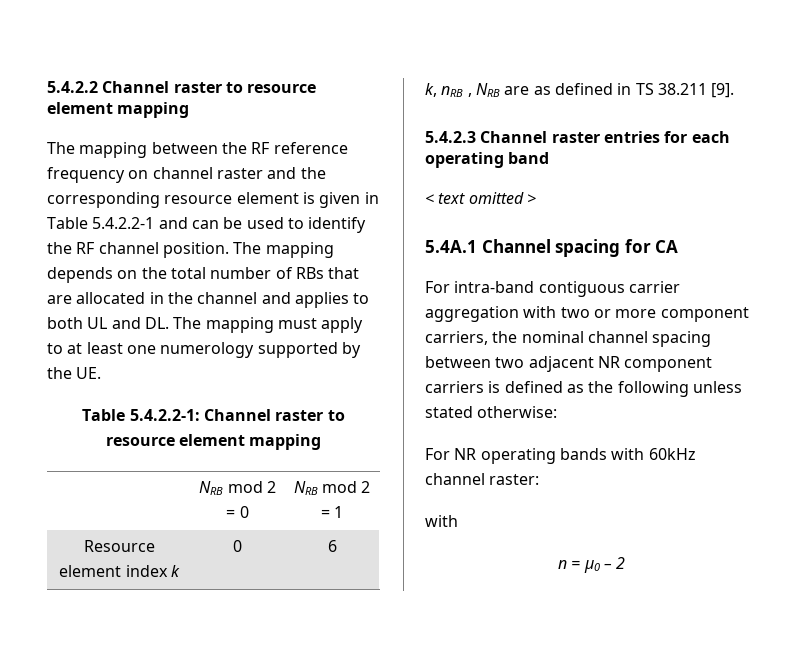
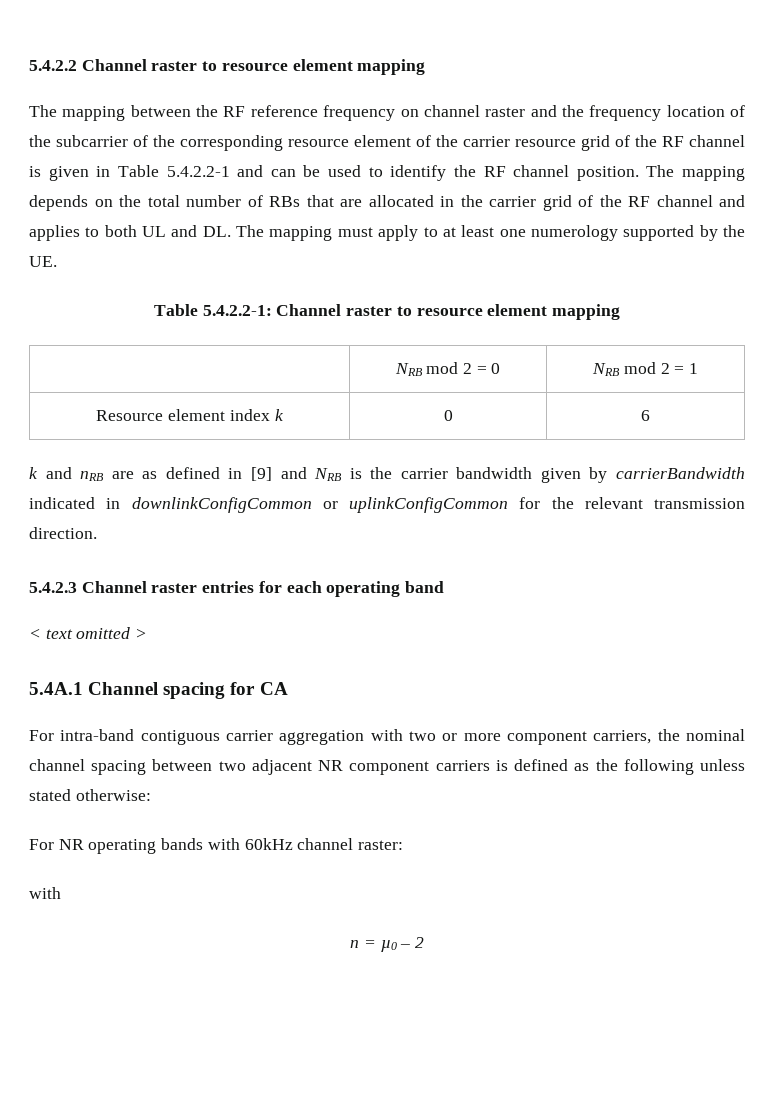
- The mapping between the RF reference frequency on channel raster and the corresponding resource element is given in Table 5.4.2.2-1 and can be used to identify the RF channel position.
+ The mapping between the RF reference frequency on channel raster and the frequency location of the subcarrier of the corresponding resource element of the carrier resource grid of the RF channel is given in Table 5.4.2.2-1 and can be used to identify the RF channel position.
- The mapping depends on the total number of RBs that are allocated in the channel and applies to both UL and DL. The mapping must apply to at least one numerology supported by the UE.
+ The mapping depends on the total number of RBs that are allocated in the carrier grid of the RF channel and applies to both UL and DL. The mapping must apply to at least one numerology supported by the UE.
- k, nRB , NRB are as defined in TS 38.211 [9].
+ k and nRB are as defined in [9] and NRB is the carrier bandwidth given by carrierBandwidth indicated in downlinkConfigCommon or uplinkConfigCommon for the relevant transmission direction.

